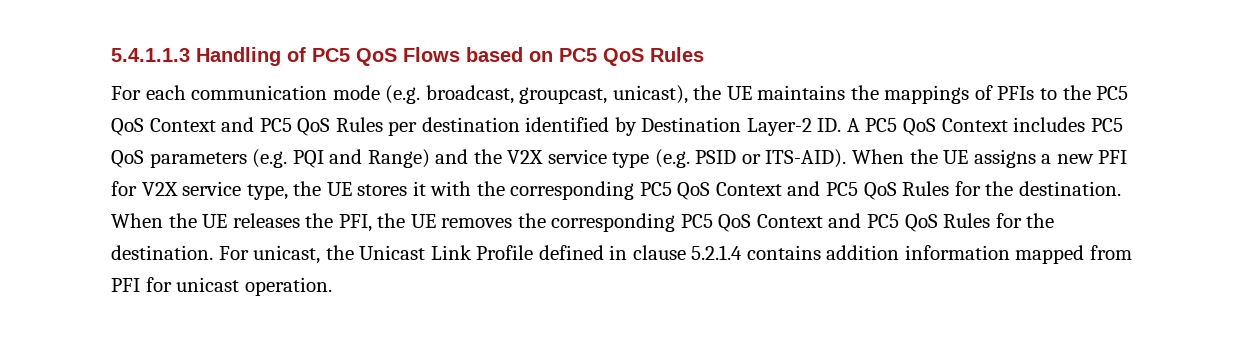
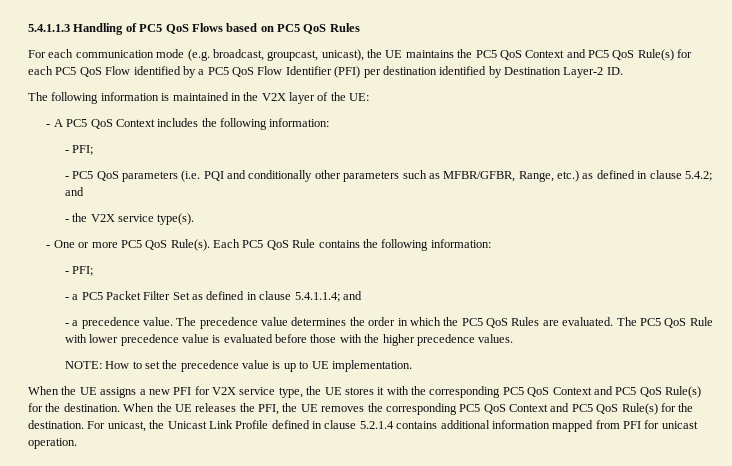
- For each communication mode (e.g. broadcast, groupcast, unicast), the UE maintains the mappings of PFIs to the PC5 QoS Context and PC5 QoS Rules per destination identified by Destination Layer-2 ID. A PC5 QoS Context includes PC5 QoS parameters (e.g. PQI and Range) and the V2X service type (e.g. PSID or ITS-AID). When the UE assigns a new PFI for V2X service type, the UE stores it with the corresponding PC5 QoS Context and PC5 QoS Rules for the destination.
+ For each communication mode (e.g. broadcast, groupcast, unicast), the UE maintains the PC5 QoS Context and PC5 QoS Rule(s) for each PC5 QoS Flow identified by a PC5 QoS Flow Identifier (PFI) per destination identified by Destination Layer-2 ID.
+ The following information is maintained in the V2X layer of the UE:
+ - A PC5 QoS Context includes the following information:
+ - PFI;
+ - PC5 QoS parameters (i.e. PQI and conditionally other parameters such as MFBR/GFBR, Range, etc.) as defined in clause 5.4.2; and
+ - the V2X service type(s).
+ - One or more PC5 QoS Rule(s). Each PC5 QoS Rule contains the following information:
+ - PFI;
+ - a PC5 Packet Filter Set as defined in clause 5.4.1.1.4; and
+ - a precedence value. The precedence value determines the order in which the PC5 QoS Rules are evaluated. The PC5 QoS Rule with lower precedence value is evaluated before those with the higher precedence values.
+ NOTE: How to set the precedence value is up to UE implementation.
+ When the UE assigns a new PFI for V2X service type, the UE stores it with the corresponding PC5 QoS Context and PC5 QoS Rule(s) for the destination.
- When the UE releases the PFI, the UE removes the corresponding PC5 QoS Context and PC5 QoS Rules for the destination.
+ When the UE releases the PFI, the UE removes the corresponding PC5 QoS Context and PC5 QoS Rule(s) for the destination.
- For unicast, the Unicast Link Profile defined in clause 5.2.1.4 contains addition information mapped from PFI for unicast operation.
+ For unicast, the Unicast Link Profile defined in clause 5.2.1.4 contains additional information mapped from PFI for unicast operation.

